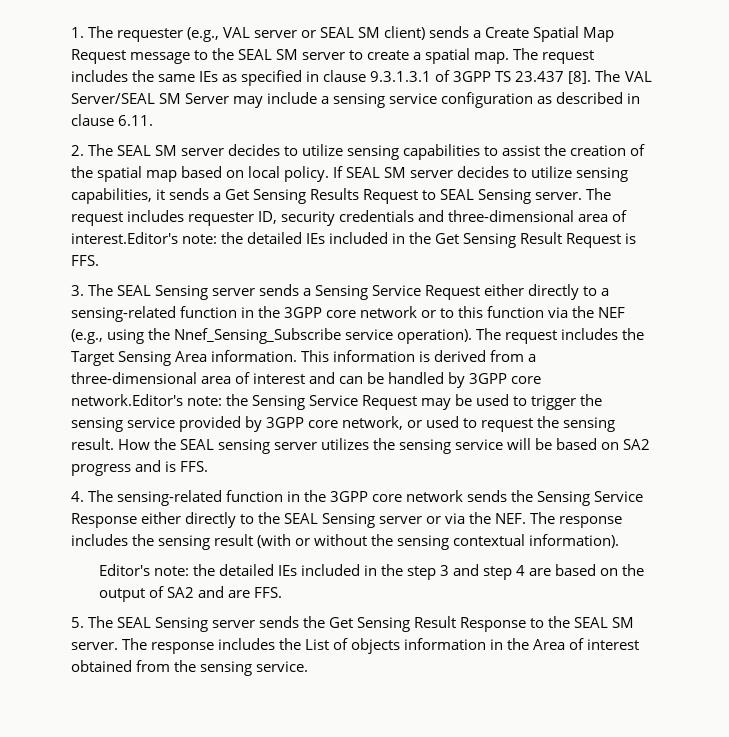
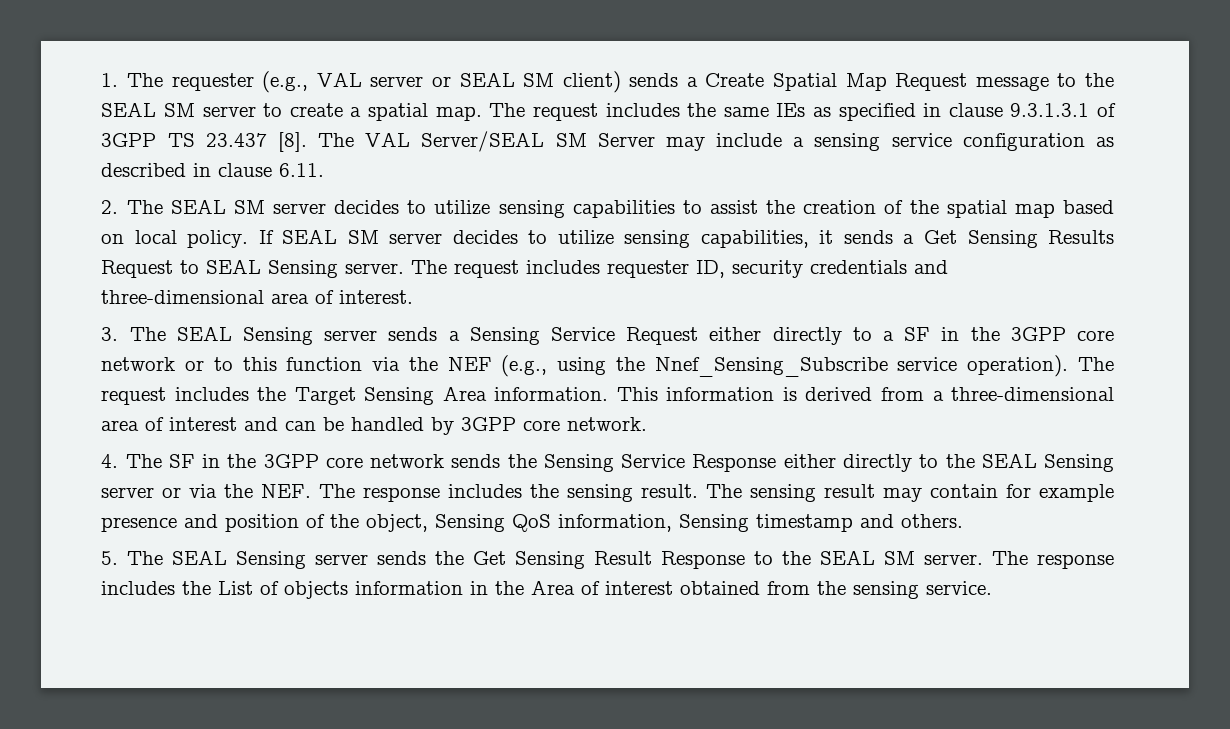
- The request includes requester ID, security credentials and three-dimensional area of interest.Editor's note: the detailed IEs included in the Get Sensing Result Request is FFS.
+ The request includes requester ID, security credentials and three-dimensional area of interest.
- 3. The SEAL Sensing server sends a Sensing Service Request either directly to a sensing-related function in the 3GPP core network or to this function via the NEF (e.g., using the Nnef_Sensing_Subscribe service operation).
+ 3. The SEAL Sensing server sends a Sensing Service Request either directly to a SF in the 3GPP core network or to this function via the NEF (e.g., using the Nnef_Sensing_Subscribe service operation).
- This information is derived from a three-dimensional area of interest and can be handled by 3GPP core network.Editor's note: the Sensing Service Request may be used to trigger the sensing service provided by 3GPP core network, or used to request the sensing result. How the SEAL sensing server utilizes the sensing service will be based on SA2 progress and is FFS.
+ This information is derived from a three-dimensional area of interest and can be handled by 3GPP core network.
- 4. The sensing-related function in the 3GPP core network sends the Sensing Service Response either directly to the SEAL Sensing server or via the NEF. The response includes the sensing result (with or without the sensing contextual information).
- Editor's note: the detailed IEs included in the step 3 and step 4 are based on the output of SA2 and are FFS.
+ 4. The SF in the 3GPP core network sends the Sensing Service Response either directly to the SEAL Sensing server or via the NEF. The response includes the sensing result. The sensing result may contain for example presence and position of the object, Sensing QoS information, Sensing timestamp and others.

